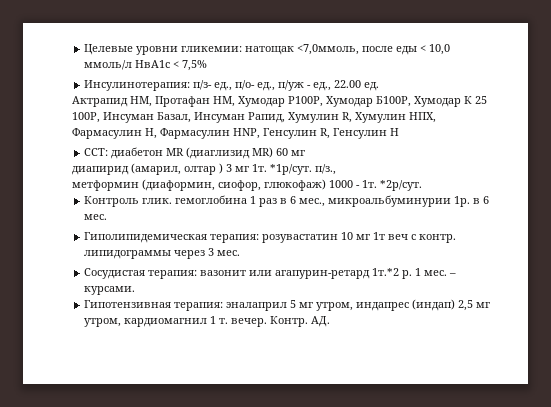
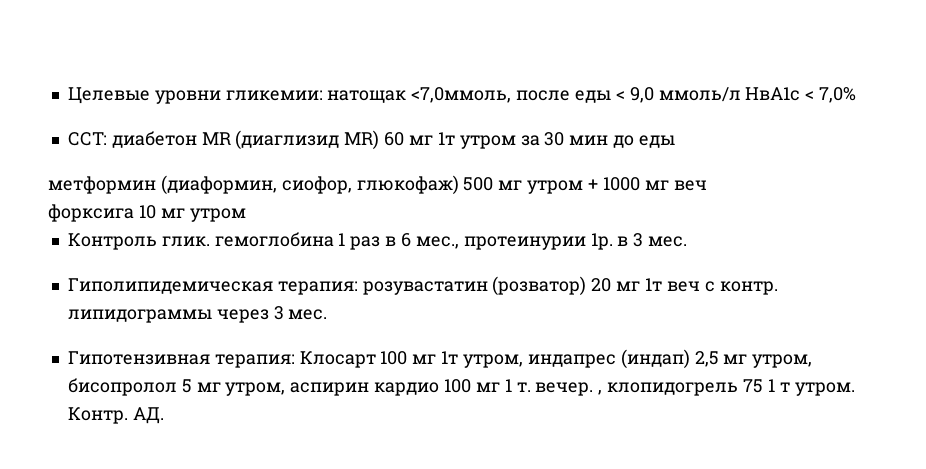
- Целевые уровни гликемии: натощак <7,0ммоль, после еды < 10,0 ммоль/л НвА1с < 7,5%
- Инсулинотерапия: п/з- ед., п/о- ед., п/уж - ед., 22.00 ед.
- Актрапид НМ, Протафан НМ, Хумодар Р100Р, Хумодар Б100Р, Хумодар К 25 100Р, Инсуман Базал, Инсуман Рапид, Хумулин R, Хумулин НПХ, Фармасулин Н, Фармасулин НNР, Генсулин R, Генсулин Н
+ Целевые уровни гликемии: натощак <7,0ммоль, после еды < 9,0 ммоль/л НвА1с < 7,0%
- ССТ: диабетон МR (диаглизид МR) 60 мг
- диапирид (амарил, олтар ) 3 мг 1т. *1р/сут. п/з.,
- метформин (диаформин, сиофор, глюкофаж) 1000 - 1т. *2р/сут.
+ ССТ: диабетон МR (диаглизид МR) 60 мг 1т утром за 30 мин до еды
+ метформин (диаформин, сиофор, глюкофаж) 500 мг утром + 1000 мг веч
+ форксига 10 мг утром
- Контроль глик. гемоглобина 1 раз в 6 мес., микроальбуминурии 1р. в 6 мес.
+ Контроль глик. гемоглобина 1 раз в 6 мес., протеинурии 1р. в 3 мес.
- Гиполипидемическая терапия: розувастатин 10 мг 1т веч с контр. липидограммы через 3 мес.
+ Гиполипидемическая терапия: розувастатин (розватор) 20 мг 1т веч с контр. липидограммы через 3 мес.
- Сосудистая терапия: вазонит или агапурин-ретард 1т.*2 р. 1 мес. – курсами.
- Гипотензивная терапия: эналаприл 5 мг утром, индапрес (индап) 2,5 мг утром, кардиомагнил 1 т. вечер.
+ Гипотензивная терапия: Клосарт 100 мг 1т утром, индапрес (индап) 2,5 мг утром, бисопролол 5 мг утром, аспирин кардио 100 мг 1 т. вечер. , клопидогрель 75 1 т утром.

